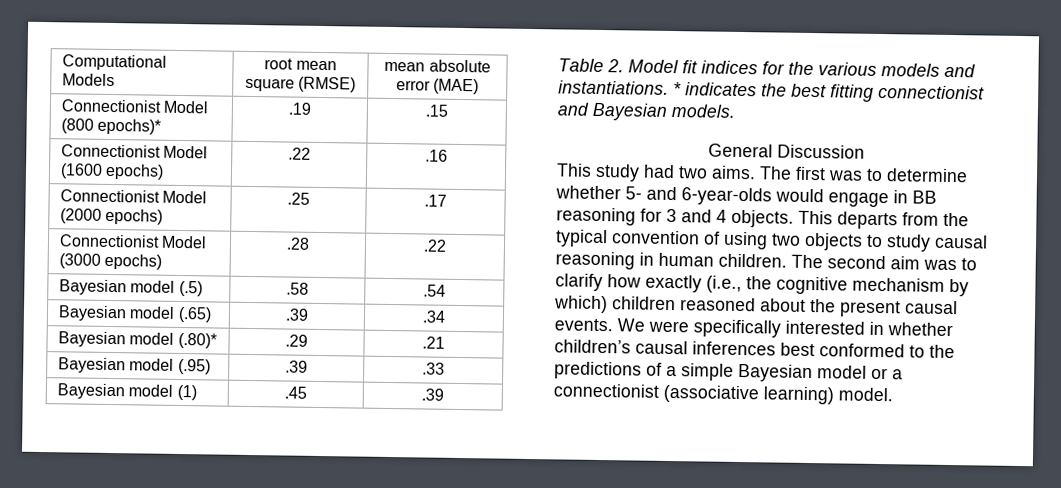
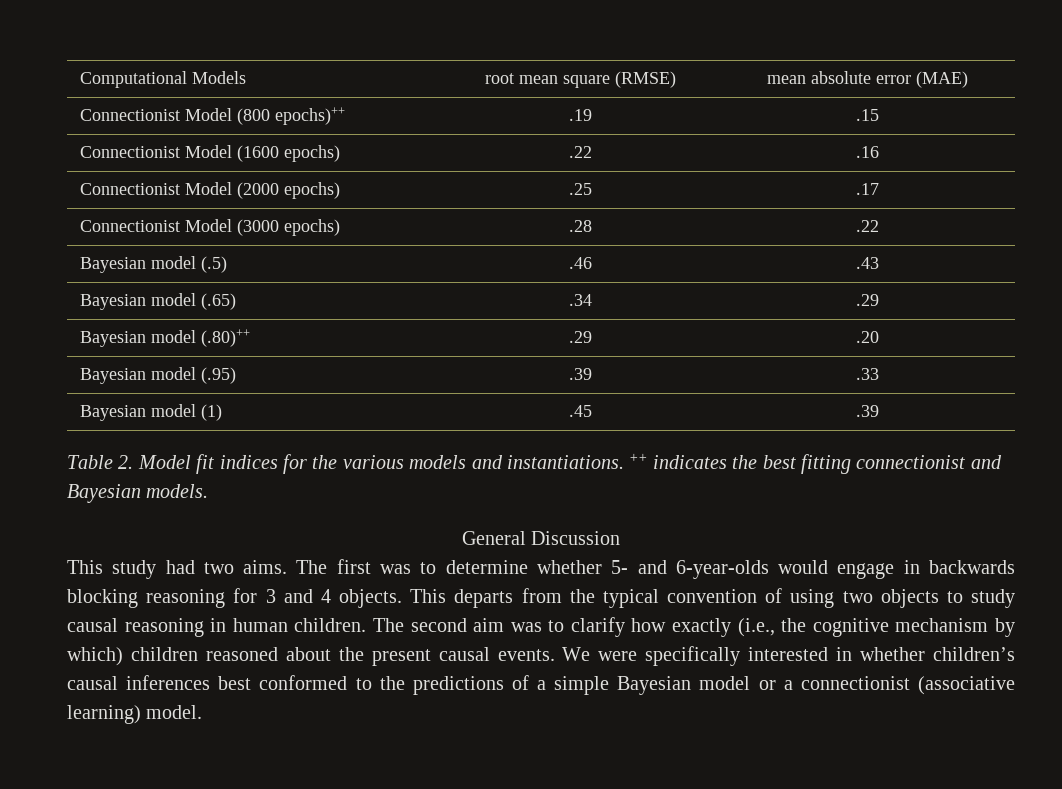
- Connectionist Model (800 epochs)* | .19 | .15
+ Connectionist Model (800 epochs)++ | .19 | .15
- Bayesian model (.5) | .58 | .54
+ Bayesian model (.5) | .46 | .43
- Bayesian model (.65) | .39 | .34
- Bayesian model (.80)* | .29 | .21
+ Bayesian model (.65) | .34 | .29
+ Bayesian model (.80)++ | .29 | .20
- * indicates the best fitting connectionist and Bayesian models.
+ ++ indicates the best fitting connectionist and Bayesian models.
- The first was to determine whether 5- and 6-year-olds would engage in BB reasoning for 3 and 4 objects.
+ The first was to determine whether 5- and 6-year-olds would engage in backwards blocking reasoning for 3 and 4 objects.

